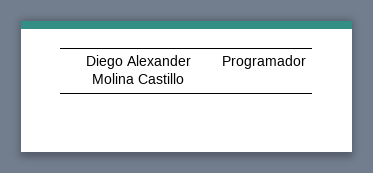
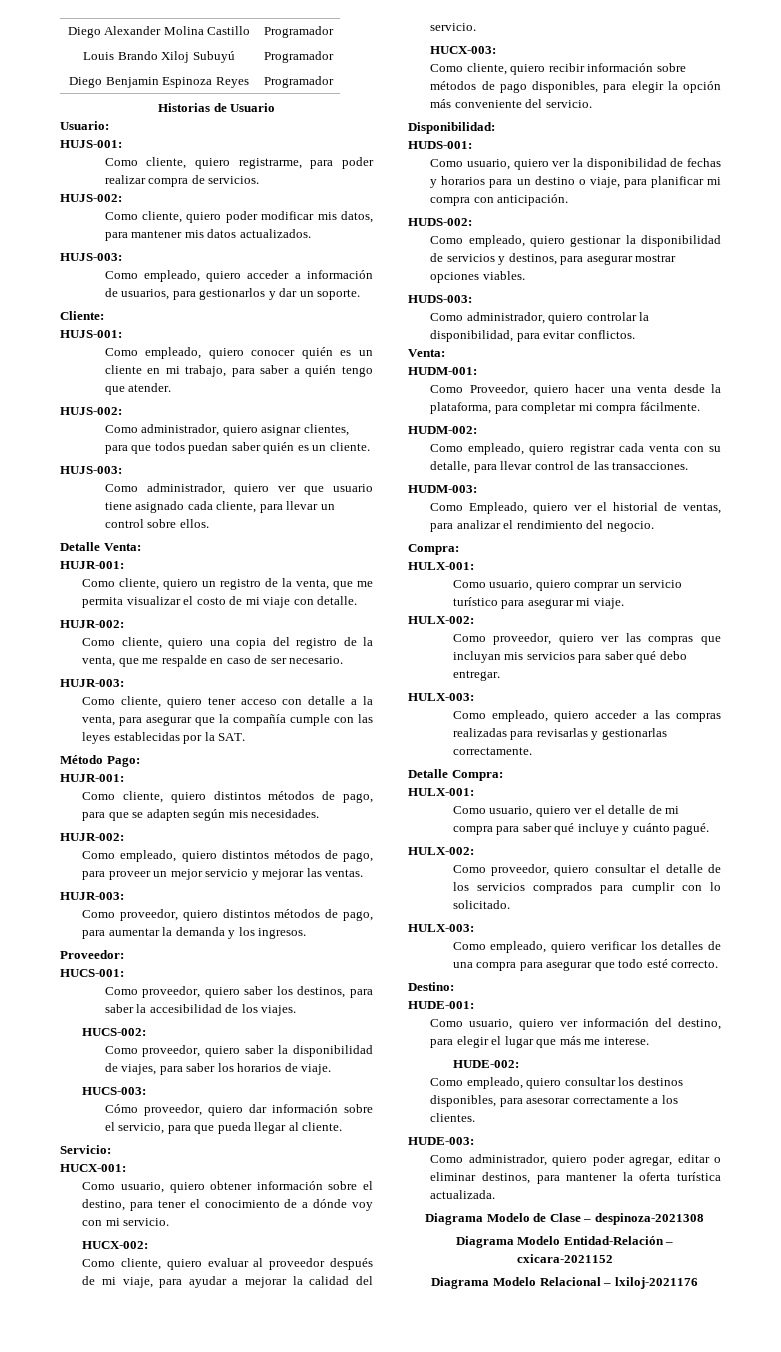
+ Louis Brando Xiloj Subuyú | Programador
+ Diego Benjamin Espinoza Reyes | Programador
+ Historias de Usuario
+ Usuario:
+ HUJS-001:
+ Como cliente, quiero registrarme, para poder realizar compra de servicios.
+ HUJS-002:
+ Como cliente, quiero poder modificar mis datos, para mantener mis datos actualizados.
+ HUJS-003:
+ Como empleado, quiero acceder a información de usuarios, para gestionarlos y dar un soporte.
+ Cliente:
+ HUJS-001:
+ Como empleado, quiero conocer quién es un cliente en mi trabajo, para saber a quién tengo que atender.
+ HUJS-002:
+ Como administrador, quiero asignar clientes, para que todos puedan saber quién es un cliente.
+ HUJS-003:
+ Como administrador, quiero ver que usuario tiene asignado cada cliente, para llevar un control sobre ellos.
+ Detalle Venta:
+ HUJR-001:
+ Como cliente, quiero un registro de la venta, que me permita visualizar el costo de mi viaje con detalle.
+ HUJR-002:
+ Como cliente, quiero una copia del registro de la venta, que me respalde en caso de ser necesario.
+ HUJR-003:
+ Como cliente, quiero tener acceso con detalle a la venta, para asegurar que la compañía cumple con las leyes establecidas por la SAT.
+ Método Pago:
+ HUJR-001:
+ Como cliente, quiero distintos métodos de pago, para que se adapten según mis necesidades.
+ HUJR-002:
+ Como empleado, quiero distintos métodos de pago, para proveer un mejor servicio y mejorar las ventas.
+ HUJR-003:
+ Como proveedor, quiero distintos métodos de pago, para aumentar la demanda y los ingresos.
+ Proveedor:
+ HUCS-001:
+ Como proveedor, quiero saber los destinos, para saber la accesibilidad de los viajes.
+ HUCS-002:
+ Como proveedor, quiero saber la disponibilidad de viajes, para saber los horarios de viaje.
+ HUCS-003:
+ Cómo proveedor, quiero dar información sobre el servicio, para que pueda llegar al cliente.
+ Servicio:
+ HUCX-001:
+ Como usuario, quiero obtener información sobre el destino, para tener el conocimiento de a dónde voy con mi servicio.
+ HUCX-002:
+ Como cliente, quiero evaluar al proveedor después de mi viaje, para ayudar a mejorar la calidad del servicio.
+ HUCX-003:
+ Como cliente, quiero recibir información sobre métodos de pago disponibles, para elegir la opción más conveniente del servicio.
+ Disponibilidad:
+ HUDS-001:
+ Como usuario, quiero ver la disponibilidad de fechas y horarios para un destino o viaje, para planificar mi compra con anticipación.
+ HUDS-002:
+ Como empleado, quiero gestionar la disponibilidad de servicios y destinos, para asegurar mostrar opciones viables.
+ HUDS-003:
+ Como administrador, quiero controlar la disponibilidad, para evitar conflictos.
+ Venta:
+ HUDM-001:
+ Como Proveedor, quiero hacer una venta desde la plataforma, para completar mi compra fácilmente.
+ HUDM-002:
+ Como empleado, quiero registrar cada venta con su detalle, para llevar control de las transacciones.
+ HUDM-003:
+ Como Empleado, quiero ver el historial de ventas, para analizar el rendimiento del negocio.
+ Compra:
+ HULX-001:
+ Como usuario, quiero comprar un servicio turístico para asegurar mi viaje.
+ HULX-002:
+ Como proveedor, quiero ver las compras que incluyan mis servicios para saber qué debo entregar.
+ HULX-003:
+ Como empleado, quiero acceder a las compras realizadas para revisarlas y gestionarlas correctamente.
+ Detalle Compra:
+ HULX-001:
+ Como usuario, quiero ver el detalle de mi compra para saber qué incluye y cuánto pagué.
+ HULX-002:
+ Como proveedor, quiero consultar el detalle de los servicios comprados para cumplir con lo solicitado.
+ HULX-003:
+ Como empleado, quiero verificar los detalles de una compra para asegurar que todo esté correcto.
+ Destino:
+ HUDE-001:
+ Como usuario, quiero ver información del destino, para elegir el lugar que más me interese.
+ HUDE-002:
+ Como empleado, quiero consultar los destinos disponibles, para asesorar correctamente a los clientes.
+ HUDE-003:
+ Como administrador, quiero poder agregar, editar o eliminar destinos, para mantener la oferta turística actualizada.
+ Diagrama Modelo de Clase – despinoza-2021308
+ Diagrama Modelo Entidad-Relación – cxicara-2021152
+ Diagrama Modelo Relacional – lxiloj-2021176

